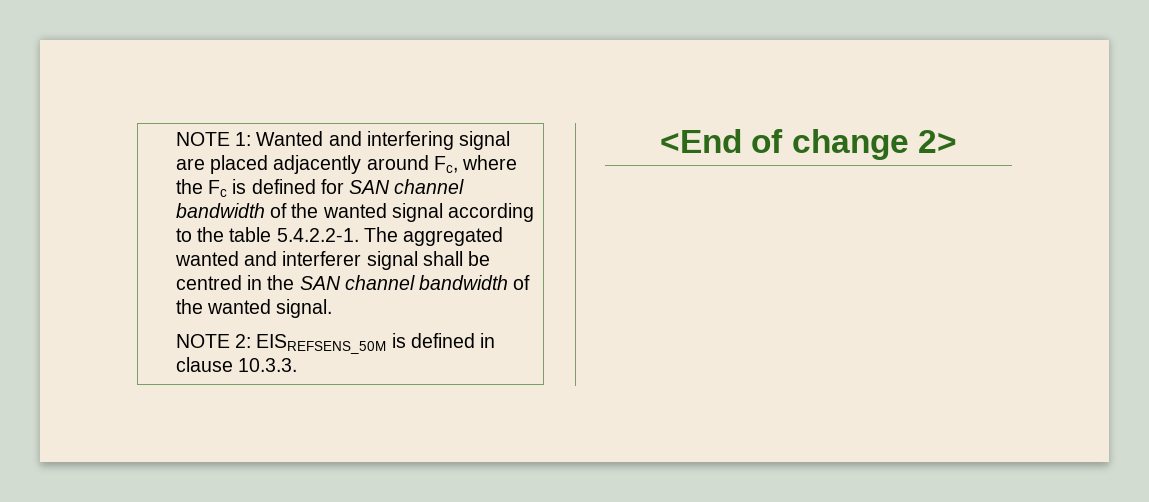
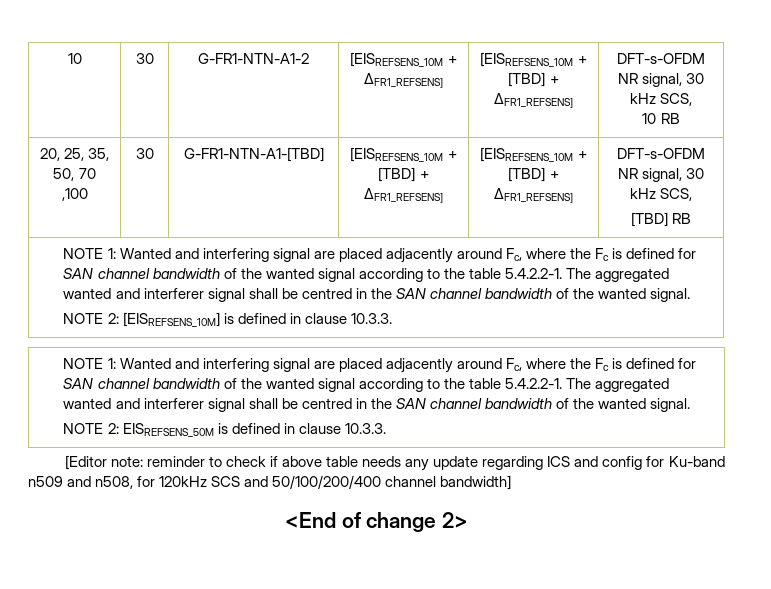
+ 10 | 30 | G-FR1-NTN-A1-2 | [EISREFSENS_10M + ΔFR1_REFSENS] | [EISREFSENS_10M + [TBD] + ΔFR1_REFSENS] | DFT-s-OFDM NR signal, 30 kHz SCS,
+ 10 RB
+ 20, 25, 35, 50, 70 ,100 | 30 | G-FR1-NTN-A1-[TBD] | [EISREFSENS_10M + [TBD] + ΔFR1_REFSENS] | [EISREFSENS_10M + [TBD] + ΔFR1_REFSENS] | DFT-s-OFDM NR signal, 30 kHz SCS,
+ [TBD] RB
+ NOTE 1: Wanted and interfering signal are placed adjacently around Fc, where the Fc is defined for SAN channel bandwidth of the wanted signal according to the table 5.4.2.2-1. The aggregated wanted and interferer signal shall be centred in the SAN channel bandwidth of the wanted signal.
+ NOTE 2: [EISREFSENS_10M] is defined in clause 10.3.3.
+ [Editor note: reminder to check if above table needs any update regarding ICS and config for Ku-band n509 and n508, for 120kHz SCS and 50/100/200/400 channel bandwidth]

